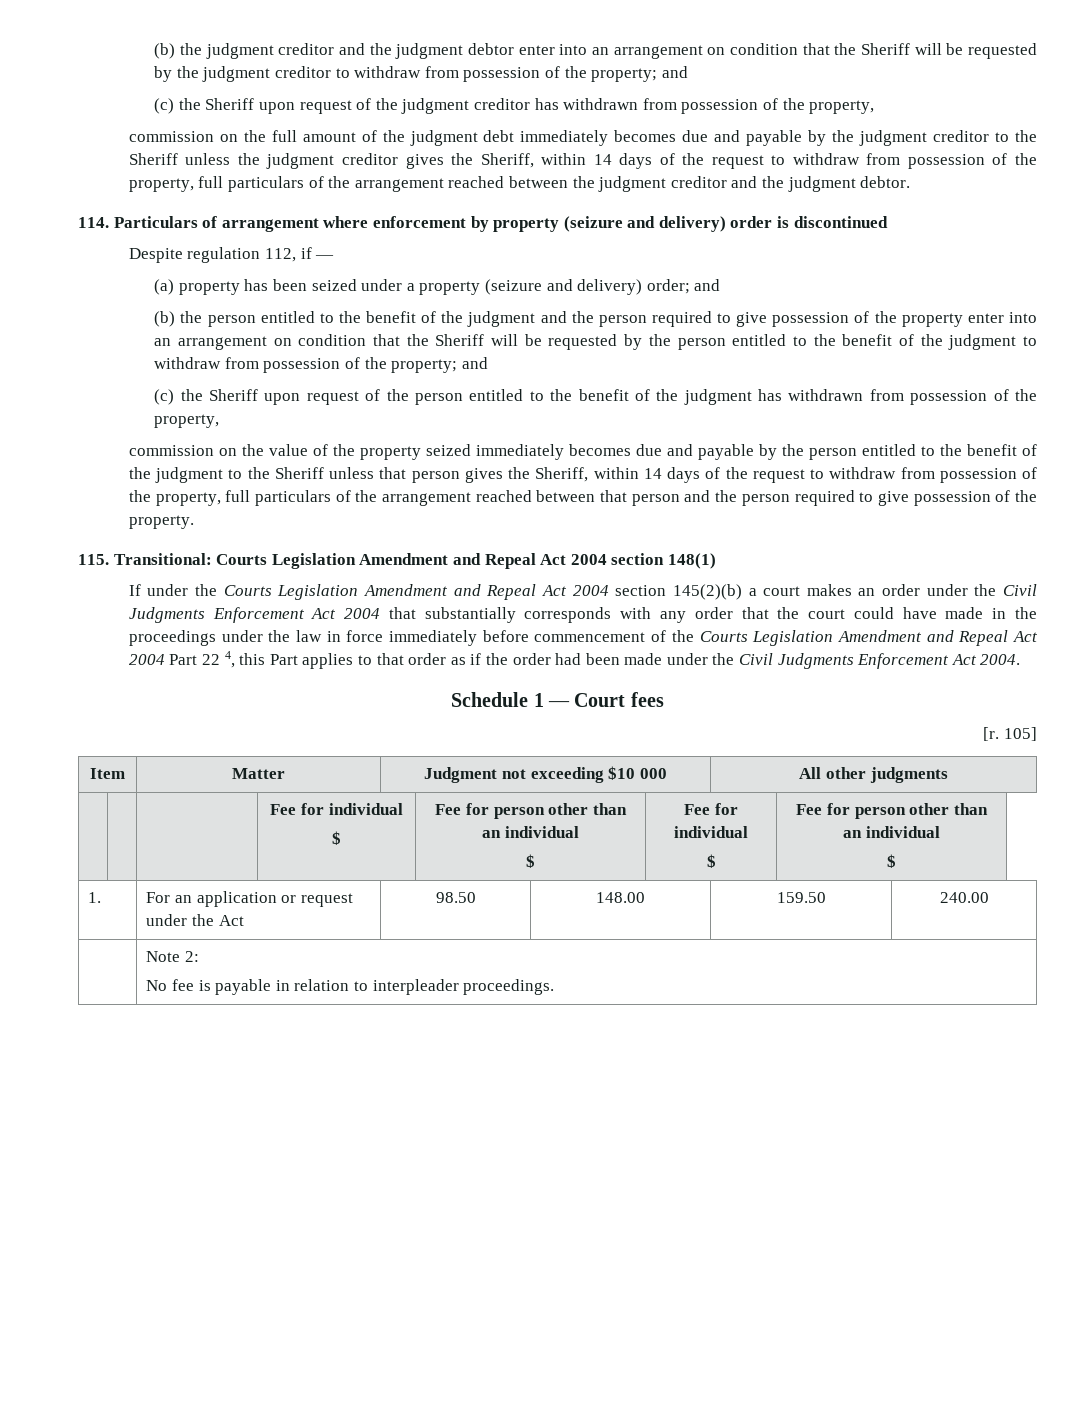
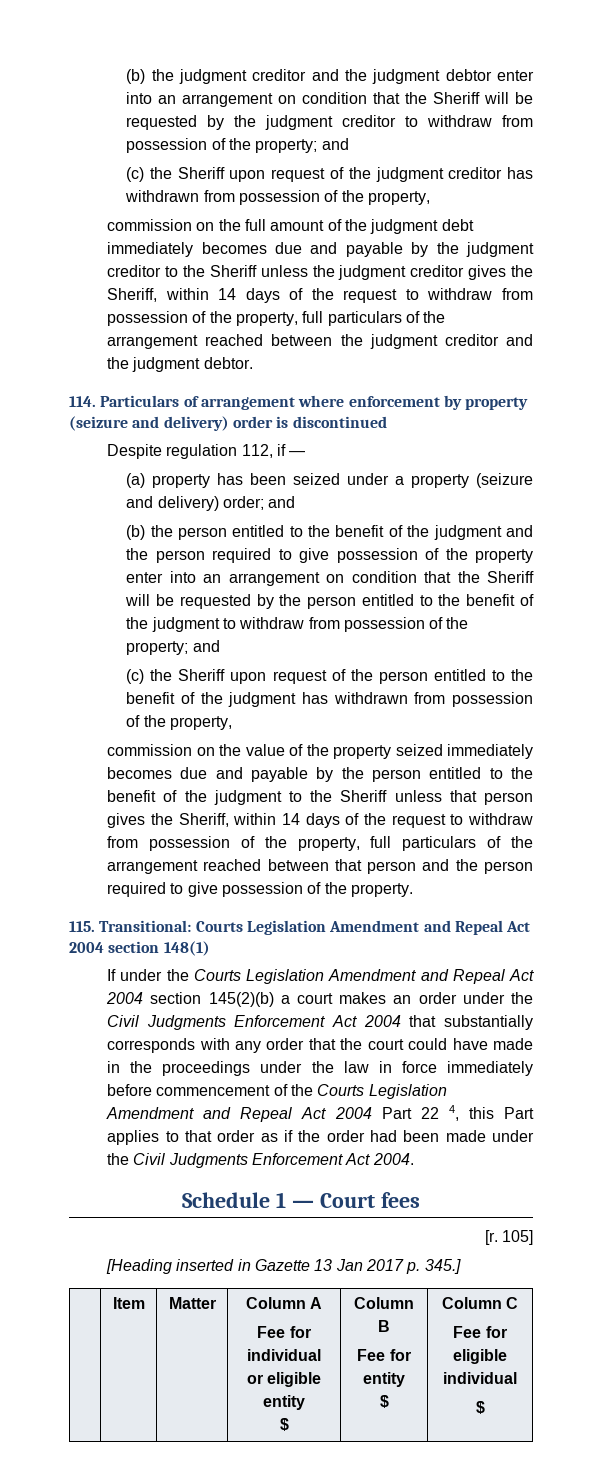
- Item | Matter | Judgment not exceeding $10 000 | All other judgments
- | | | Fee for individual
- $ | Fee for person other than an individual
- $ | Fee for individual
- $ | Fee for person other than an individual
+ [Heading inserted in Gazette 13 Jan 2017 p. 345.]
+ | Item | Matter | Column A
+ Fee for individual or eligible entity
+ $ | Column B
+ Fee for entity
+ $ | Column C
+ Fee for eligible individual
  $
- 1. | For an application or request under the Act | 98.50 | 148.00 | 159.50 | 240.00
- | Note 2:
- No fee is payable in relation to interpleader proceedings.

